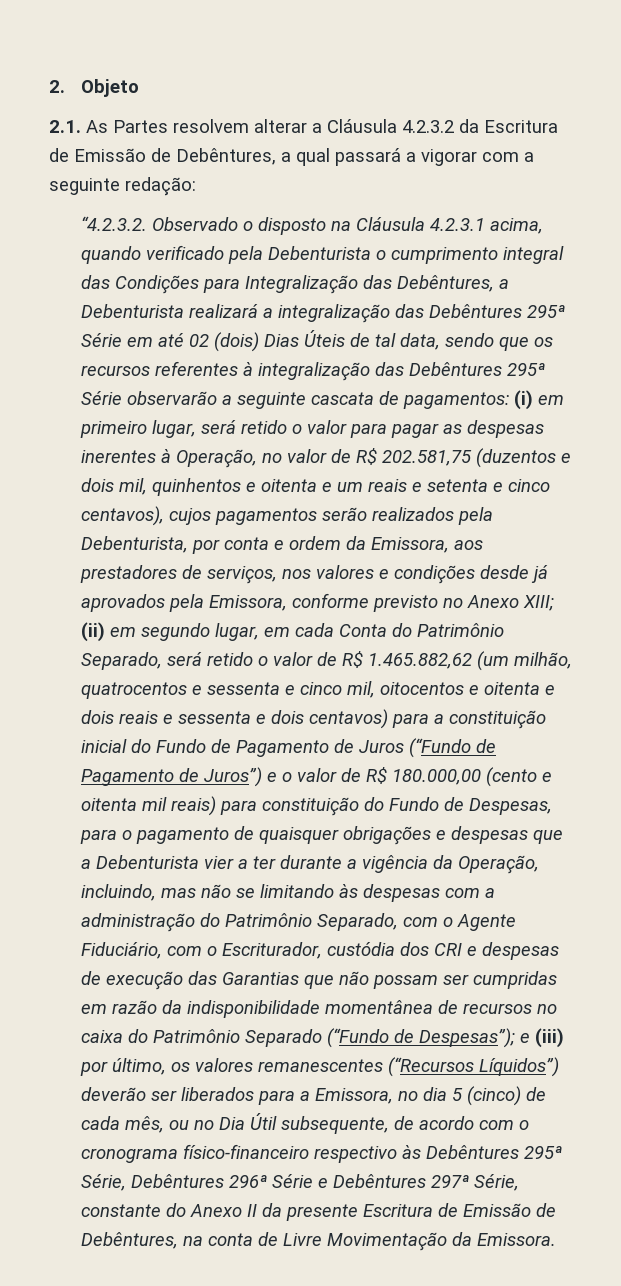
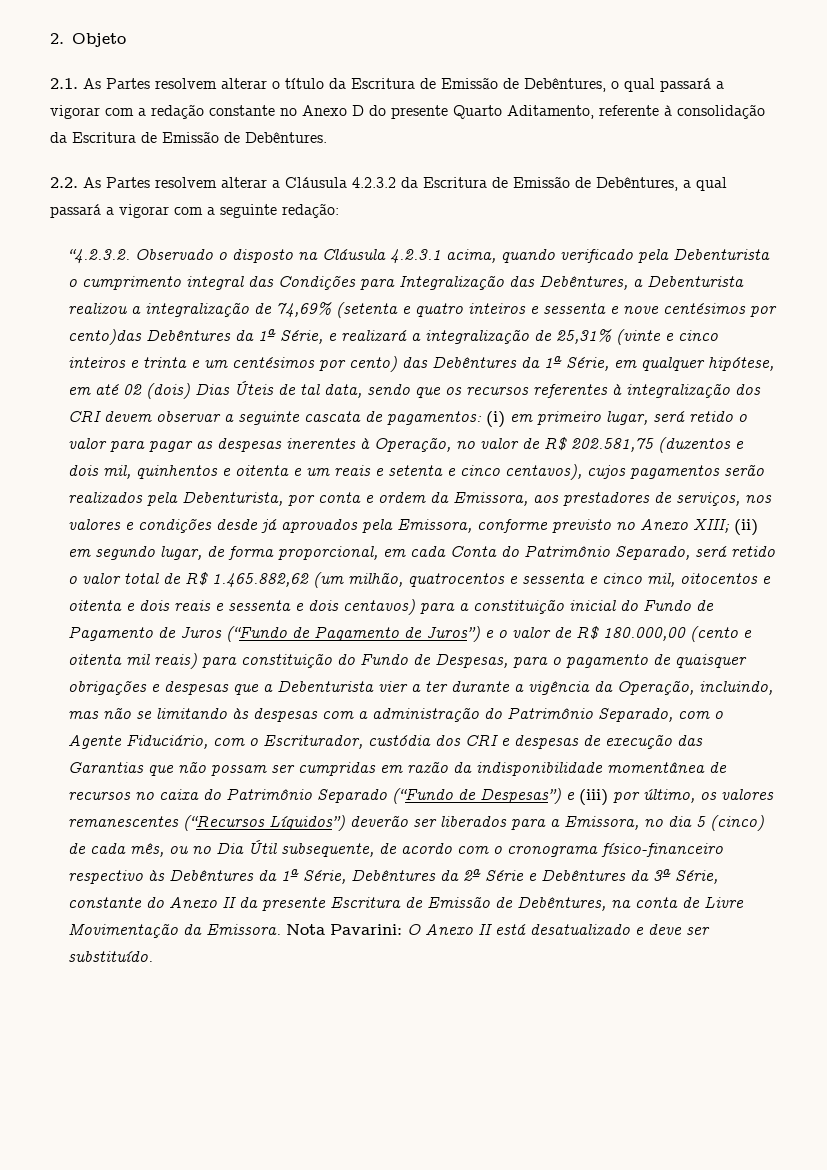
- 2.1. As Partes resolvem alterar a Cláusula 4.2.3.2 da Escritura de Emissão de Debêntures, a qual passará a vigorar com a seguinte redação:
+ 2.1. As Partes resolvem alterar o título da Escritura de Emissão de Debêntures, o qual passará a vigorar com a redação constante no Anexo D do presente Quarto Aditamento, referente à consolidação da Escritura de Emissão de Debêntures.
+ 2.2. As Partes resolvem alterar a Cláusula 4.2.3.2 da Escritura de Emissão de Debêntures, a qual passará a vigorar com a seguinte redação:
- “4.2.3.2. Observado o disposto na Cláusula 4.2.3.1 acima, quando verificado pela Debenturista o cumprimento integral das Condições para Integralização das Debêntures, a Debenturista realizará a integralização das Debêntures 295ª Série em até 02 (dois) Dias Úteis de tal data, sendo que os recursos referentes à integralização das Debêntures 295ª Série observarão a seguinte cascata de pagamentos:
+ “4.2.3.2. Observado o disposto na Cláusula 4.2.3.1 acima, quando verificado pela Debenturista o cumprimento integral das Condições para Integralização das Debêntures, a Debenturista realizou a integralização de 74,69% (setenta e quatro inteiros e sessenta e nove centésimos por cento)das Debêntures da 1ª Série, e realizará a integralização de 25,31% (vinte e cinco inteiros e trinta e um centésimos por cento) das Debêntures da 1ª Série, em qualquer hipótese, em até 02 (dois) Dias Úteis de tal data, sendo que os recursos referentes à integralização dos CRI devem observar a seguinte cascata de pagamentos:
- (ii) em segundo lugar, em cada Conta do Patrimônio Separado, será retido o valor de R$ 1.465.882,62 (um milhão, quatrocentos e sessenta e cinco mil, oitocentos e oitenta e dois reais e sessenta e dois centavos) para a constituição inicial do Fundo de Pagamento de Juros (“Fundo de Pagamento de Juros”) e o valor de R$ 180.000,00 (cento e oitenta mil reais) para constituição do Fundo de Despesas, para o pagamento de quaisquer obrigações e despesas que a Debenturista vier a ter durante a vigência da Operação, incluindo, mas não se limitando às despesas com a administração do Patrimônio Separado, com o Agente Fiduciário, com o Escriturador, custódia dos CRI e despesas de execução das Garantias que não possam ser cumpridas em razão da indisponibilidade momentânea de recursos no caixa do Patrimônio Separado (“Fundo de Despesas”); e (iii) por último, os valores remanescentes (“Recursos Líquidos”) deverão ser liberados para a Emissora, no dia 5 (cinco) de cada mês, ou no Dia Útil subsequente, de acordo com o cronograma físico-financeiro respectivo às Debêntures 295ª Série, Debêntures 296ª Série e Debêntures 297ª Série, constante do Anexo II da presente Escritura de Emissão de Debêntures, na conta de Livre Movimentação da Emissora.
+ (ii) em segundo lugar, de forma proporcional, em cada Conta do Patrimônio Separado, será retido o valor total de R$ 1.465.882,62 (um milhão, quatrocentos e sessenta e cinco mil, oitocentos e oitenta e dois reais e sessenta e dois centavos) para a constituição inicial do Fundo de Pagamento de Juros (“Fundo de Pagamento de Juros”) e o valor de R$ 180.000,00 (cento e oitenta mil reais) para constituição do Fundo de Despesas, para o pagamento de quaisquer obrigações e despesas que a Debenturista vier a ter durante a vigência da Operação, incluindo, mas não se limitando às despesas com a administração do Patrimônio Separado, com o Agente Fiduciário, com o Escriturador, custódia dos CRI e despesas de execução das Garantias que não possam ser cumpridas em razão da indisponibilidade momentânea de recursos no caixa do Patrimônio Separado (“Fundo de Despesas”) e (iii) por último, os valores remanescentes (“Recursos Líquidos”) deverão ser liberados para a Emissora, no dia 5 (cinco) de cada mês, ou no Dia Útil subsequente, de acordo com o cronograma físico-financeiro respectivo às Debêntures da 1ª Série, Debêntures da 2ª Série e Debêntures da 3ª Série, constante do Anexo II da presente Escritura de Emissão de Debêntures, na conta de Livre Movimentação da Emissora.
+ Nota Pavarini: O Anexo II está desatualizado e deve ser substituído.

